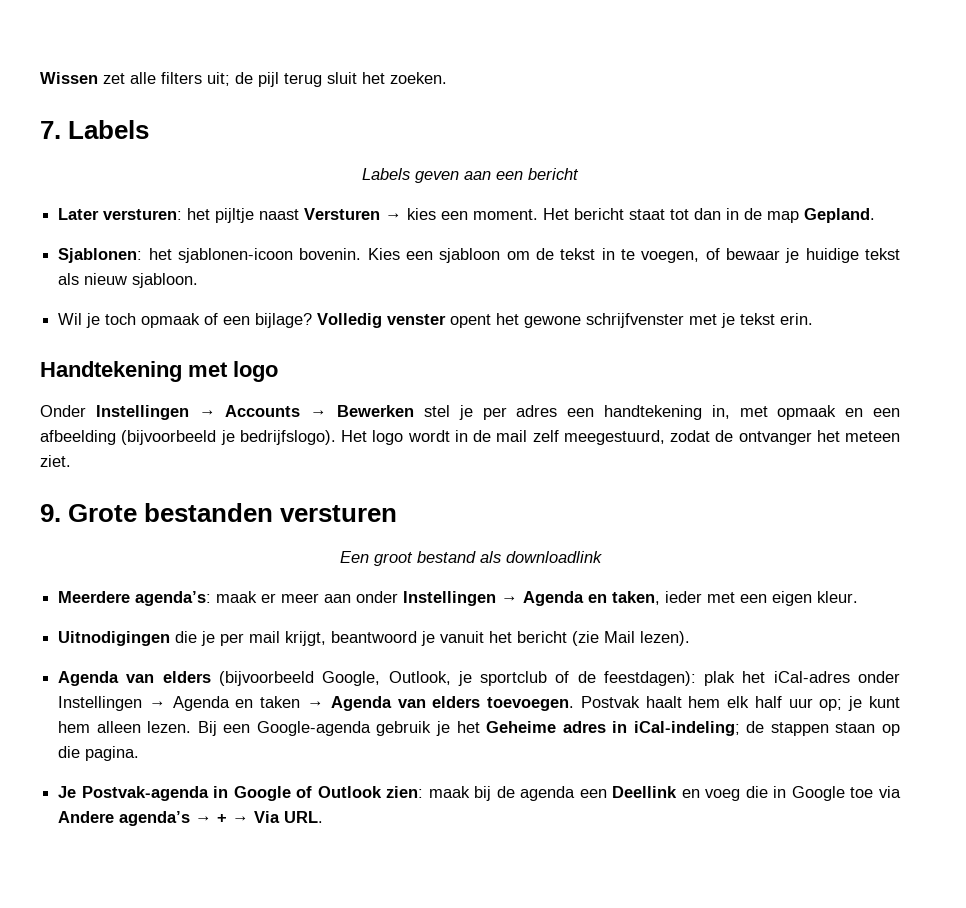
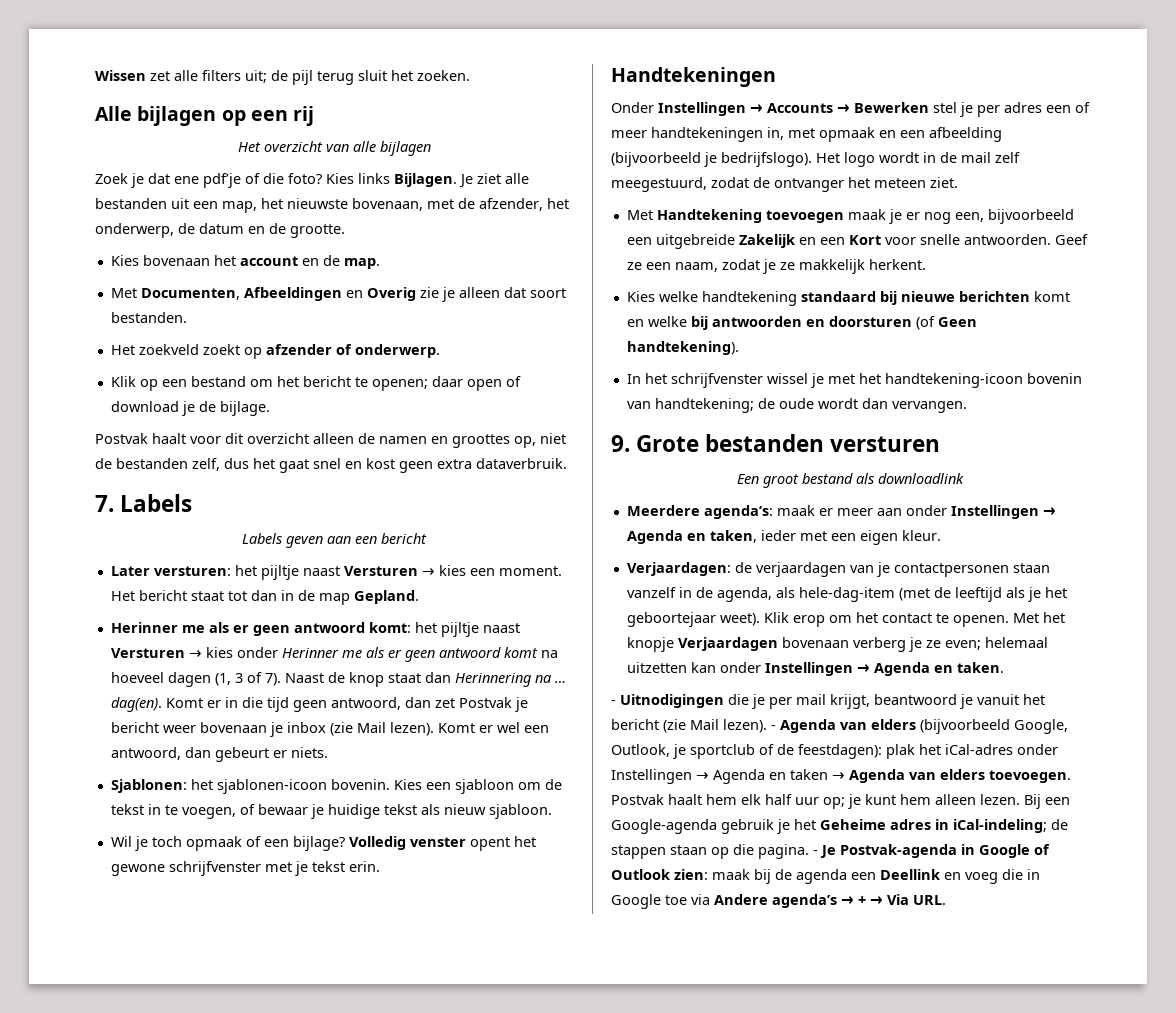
+ Alle bijlagen op een rij
+ Het overzicht van alle bijlagen
+ Zoek je dat ene pdf’je of die foto? Kies links Bijlagen. Je ziet alle bestanden uit een map, het nieuwste bovenaan, met de afzender, het onderwerp, de datum en de grootte.
+ Kies bovenaan het account en de map.
+ Met Documenten, Afbeeldingen en Overig zie je alleen dat soort bestanden.
+ Het zoekveld zoekt op afzender of onderwerp.
+ Klik op een bestand om het bericht te openen; daar open of download je de bijlage.
+ Postvak haalt voor dit overzicht alleen de namen en groottes op, niet de bestanden zelf, dus het gaat snel en kost geen extra dataverbruik.
+ Herinner me als er geen antwoord komt: het pijltje naast Versturen → kies onder Herinner me als er geen antwoord komt na hoeveel dagen (1, 3 of 7). Naast de knop staat dan Herinnering na … dag(en). Komt er in die tijd geen antwoord, dan zet Postvak je bericht weer bovenaan je inbox (zie Mail lezen). Komt er wel een antwoord, dan gebeurt er niets.
- Handtekening met logo
+ Handtekeningen
- Onder Instellingen → Accounts → Bewerken stel je per adres een handtekening in, met opmaak en een afbeelding (bijvoorbeeld je bedrijfslogo).
+ Onder Instellingen → Accounts → Bewerken stel je per adres een of meer handtekeningen in, met opmaak en een afbeelding (bijvoorbeeld je bedrijfslogo).
+ Met Handtekening toevoegen maak je er nog een, bijvoorbeeld een uitgebreide Zakelijk en een Kort voor snelle antwoorden. Geef ze een naam, zodat je ze makkelijk herkent.
+ Kies welke handtekening standaard bij nieuwe berichten komt en welke bij antwoorden en doorsturen (of Geen handtekening).
+ In het schrijfvenster wissel je met het handtekening-icoon bovenin van handtekening; de oude wordt dan vervangen.
- Uitnodigingen die je per mail krijgt, beantwoord je vanuit het bericht (zie Mail lezen).
- Agenda van elders (bijvoorbeeld Google, Outlook, je sportclub of de feestdagen): plak het iCal-adres onder Instellingen → Agenda en taken → Agenda van elders toevoegen.
+ Verjaardagen: de verjaardagen van je contactpersonen staan vanzelf in de agenda, als hele-dag-item (met de leeftijd als je het geboortejaar weet). Klik erop om het contact te openen. Met het knopje Verjaardagen bovenaan verberg je ze even; helemaal uitzetten kan onder Instellingen → Agenda en taken.
+ - Uitnodigingen die je per mail krijgt, beantwoord je vanuit het bericht (zie Mail lezen). - Agenda van elders (bijvoorbeeld Google, Outlook, je sportclub of de feestdagen): plak het iCal-adres onder Instellingen → Agenda en taken → Agenda van elders toevoegen.
- Bij een Google-agenda gebruik je het Geheime adres in iCal-indeling; de stappen staan op die pagina.
- Je Postvak-agenda in Google of Outlook zien: maak bij de agenda een Deellink en voeg die in Google toe via Andere agenda’s → + → Via URL.
+ Bij een Google-agenda gebruik je het Geheime adres in iCal-indeling; de stappen staan op die pagina. - Je Postvak-agenda in Google of Outlook zien: maak bij de agenda een Deellink en voeg die in Google toe via Andere agenda’s → + → Via URL.

